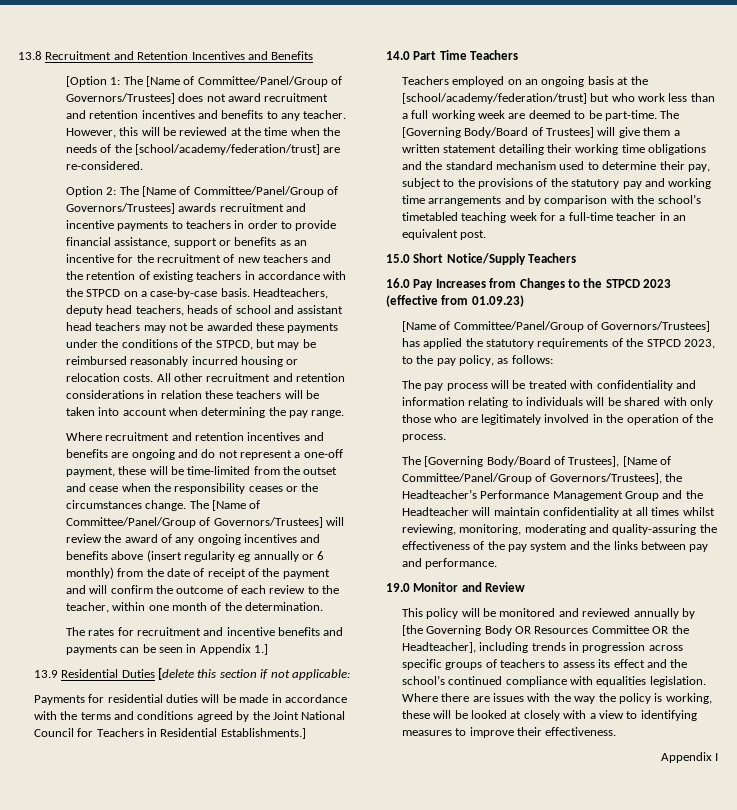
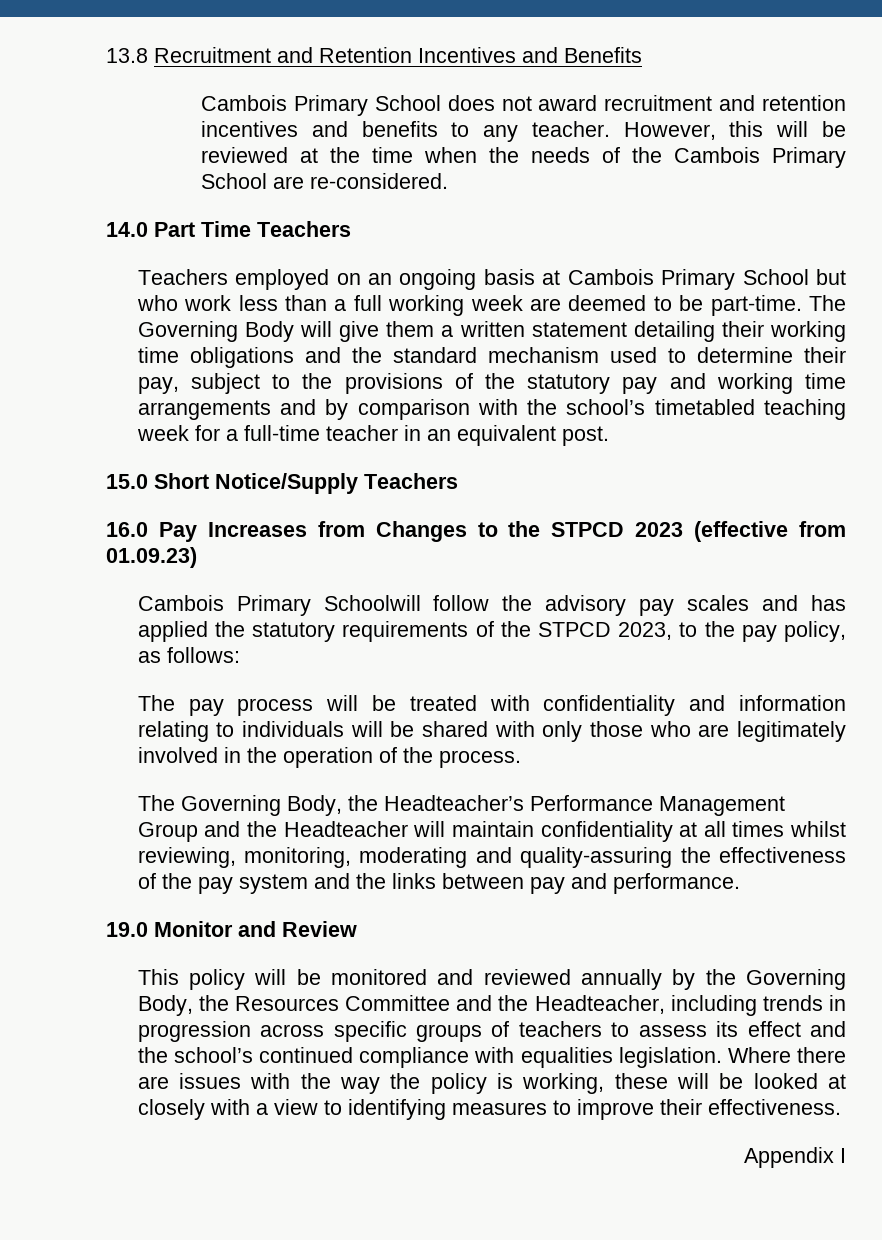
- [Option 1: The [Name of Committee/Panel/Group of Governors/Trustees] does not award recruitment and retention incentives and benefits to any teacher.
+ Cambois Primary School does not award recruitment and retention incentives and benefits to any teacher.
- However, this will be reviewed at the time when the needs of the [school/academy/federation/trust] are re-considered.
+ However, this will be reviewed at the time when the needs of the Cambois Primary School are re-considered.
- Option 2: The [Name of Committee/Panel/Group of Governors/Trustees] awards recruitment and incentive payments to teachers in order to provide financial assistance, support or benefits as an incentive for the recruitment of new teachers and the retention of existing teachers in accordance with the STPCD on a case-by-case basis. Headteachers, deputy head teachers, heads of school and assistant head teachers may not be awarded these payments under the conditions of the STPCD, but may be reimbursed reasonably incurred housing or relocation costs. All other recruitment and retention considerations in relation these teachers will be taken into account when determining the pay range.
- Where recruitment and retention incentives and benefits are ongoing and do not represent a one-off payment, these will be time-limited from the outset and cease when the responsibility ceases or the circumstances change. The [Name of Committee/Panel/Group of Governors/Trustees] will review the award of any ongoing incentives and benefits above (insert regularity eg annually or 6 monthly) from the date of receipt of the payment and will confirm the outcome of each review to the teacher, within one month of the determination.
- The rates for recruitment and incentive benefits and payments can be seen in Appendix 1.]
- 13.9 Residential Duties [delete this section if not applicable:
- Payments for residential duties will be made in accordance with the terms and conditions agreed by the Joint National Council for Teachers in Residential Establishments.]
- Teachers employed on an ongoing basis at the [school/academy/federation/trust] but who work less than a full working week are deemed to be part-time.
+ Teachers employed on an ongoing basis at Cambois Primary School but who work less than a full working week are deemed to be part-time.
- The [Governing Body/Board of Trustees] will give them a written statement detailing their working time obligations and the standard mechanism used to determine their pay, subject to the provisions of the statutory pay and working time arrangements and by comparison with the school’s timetabled teaching week for a full-time teacher in an equivalent post.
+ The Governing Body will give them a written statement detailing their working time obligations and the standard mechanism used to determine their pay, subject to the provisions of the statutory pay and working time arrangements and by comparison with the school’s timetabled teaching week for a full-time teacher in an equivalent post.
- [Name of Committee/Panel/Group of Governors/Trustees] has applied the statutory requirements of the STPCD 2023, to the pay policy, as follows:
+ Cambois Primary Schoolwill follow the advisory pay scales and has applied the statutory requirements of the STPCD 2023, to the pay policy, as follows:
- The [Governing Body/Board of Trustees], [Name of Committee/Panel/Group of Governors/Trustees], the Headteacher’s Performance Management Group and the Headteacher will maintain confidentiality at all times whilst reviewing, monitoring, moderating and quality-assuring the effectiveness of the pay system and the links between pay and performance.
+ The Governing Body, the Headteacher’s Performance Management Group and the Headteacher will maintain confidentiality at all times whilst reviewing, monitoring, moderating and quality-assuring the effectiveness of the pay system and the links between pay and performance.
- This policy will be monitored and reviewed annually by [the Governing Body OR Resources Committee OR the Headteacher], including trends in progression across specific groups of teachers to assess its effect and the school’s continued compliance with equalities legislation.
+ This policy will be monitored and reviewed annually by the Governing Body, the Resources Committee and the Headteacher, including trends in progression across specific groups of teachers to assess its effect and the school’s continued compliance with equalities legislation.

